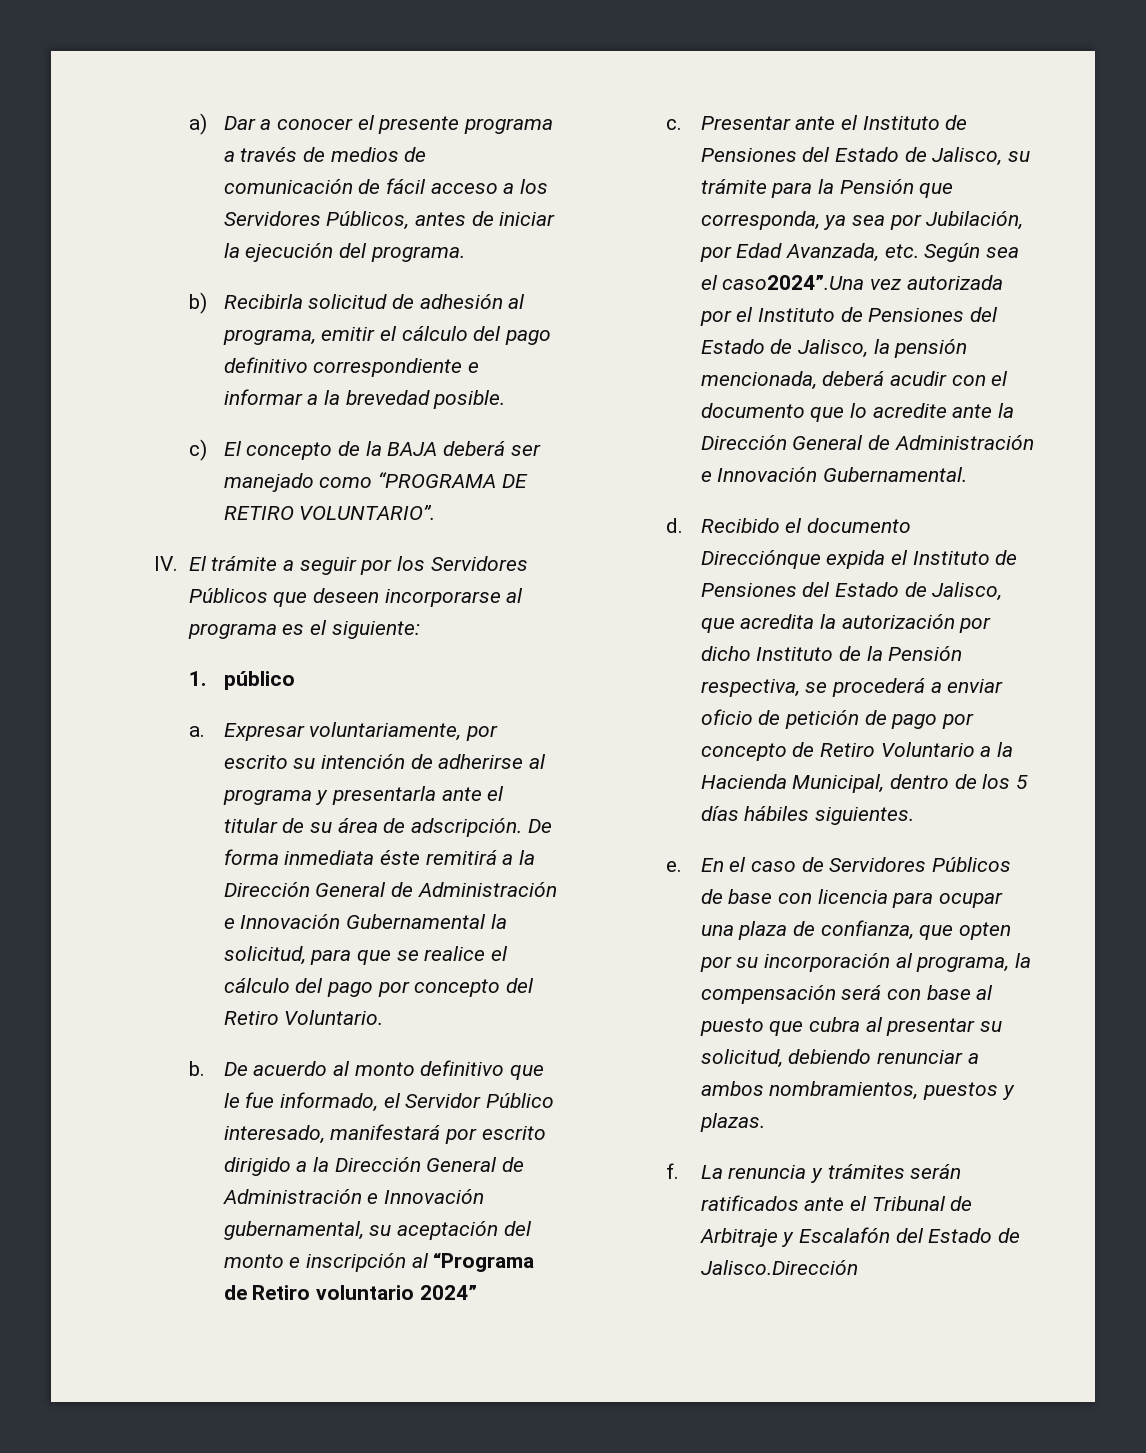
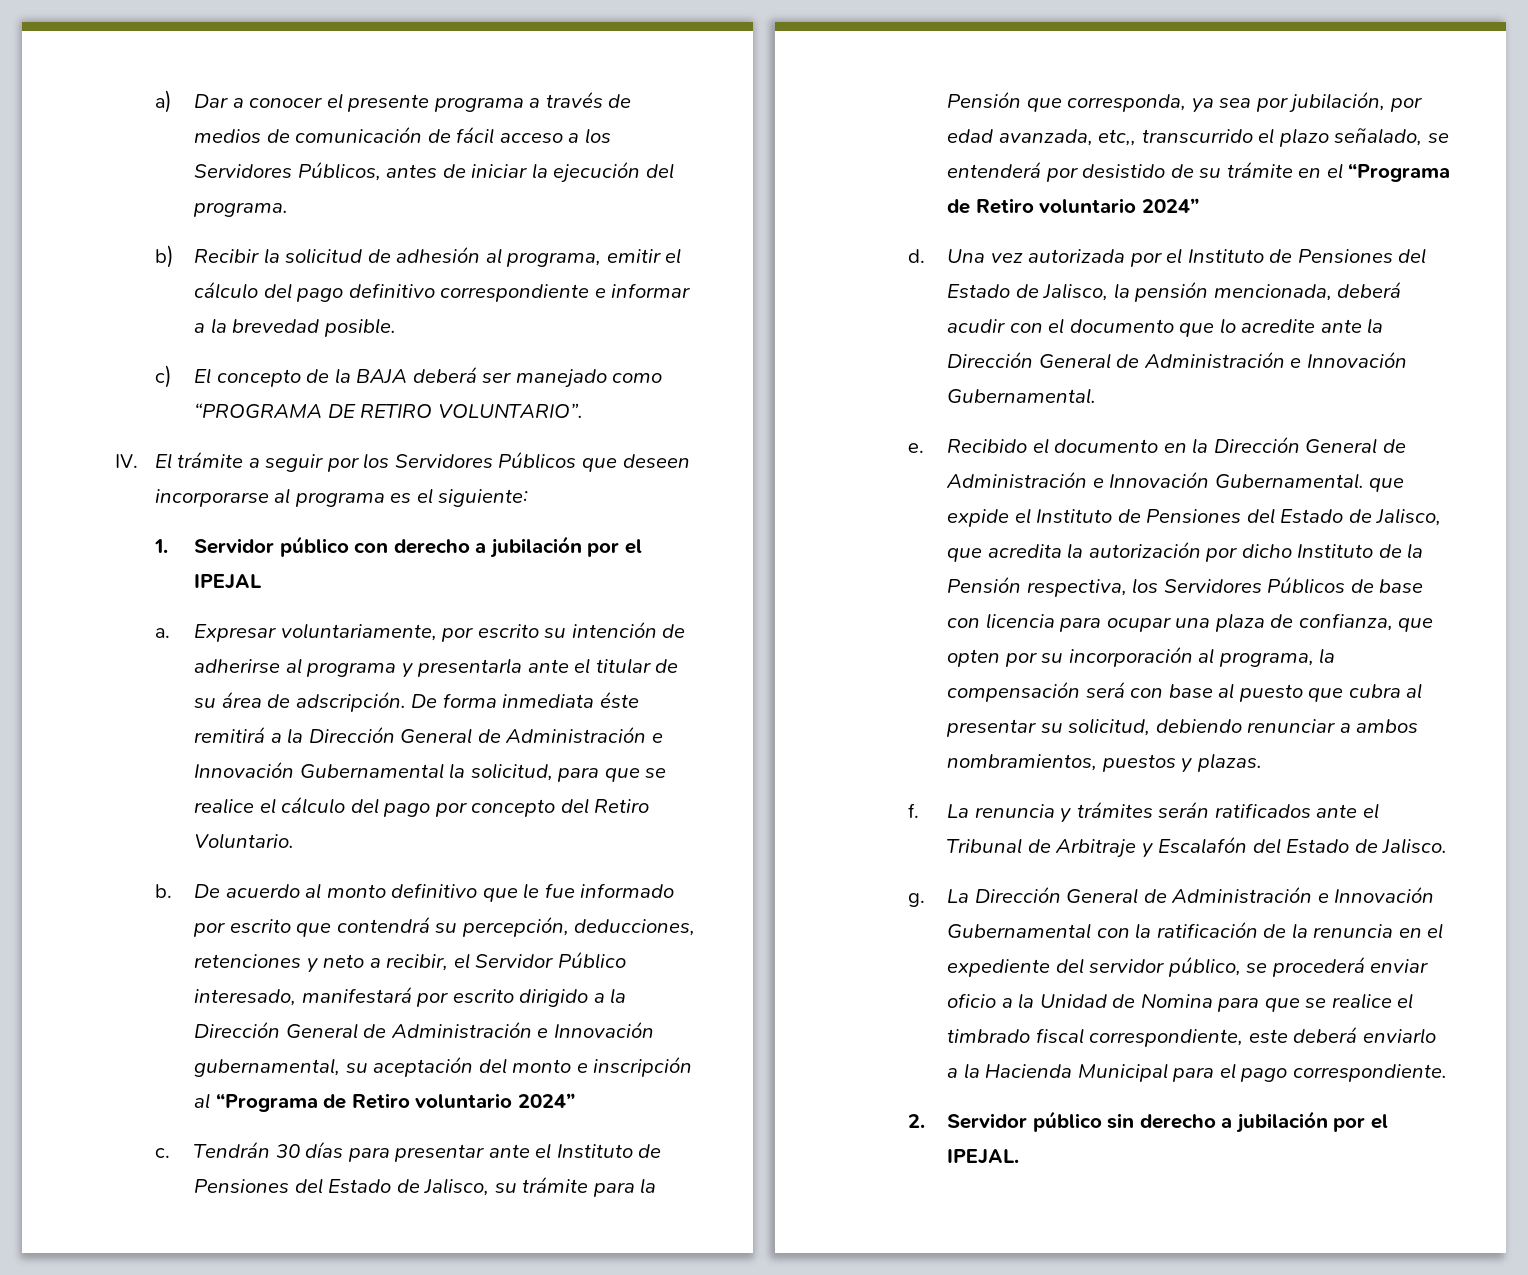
- b) Recibirla solicitud de adhesión al programa, emitir el cálculo del pago definitivo correspondiente e informar a la brevedad posible.
+ b) Recibir la solicitud de adhesión al programa, emitir el cálculo del pago definitivo correspondiente e informar a la brevedad posible.
- 1. público
+ 1. Servidor público con derecho a jubilación por el IPEJAL
- De acuerdo al monto definitivo que le fue informado, el Servidor Público interesado, manifestará por escrito dirigido a la Dirección General de Administración e Innovación gubernamental, su aceptación del monto e inscripción al “Programa de Retiro voluntario 2024”
+ De acuerdo al monto definitivo que le fue informado por escrito que contendrá su percepción, deducciones, retenciones y neto a recibir, el Servidor Público interesado, manifestará por escrito dirigido a la Dirección General de Administración e Innovación gubernamental, su aceptación del monto e inscripción al “Programa de Retiro voluntario 2024”
- Presentar ante el Instituto de Pensiones del Estado de Jalisco, su trámite para la Pensión que corresponda, ya sea por Jubilación, por Edad Avanzada, etc. Según sea el caso2024”.Una vez autorizada por el Instituto de Pensiones del Estado de Jalisco, la pensión mencionada, deberá acudir con el documento que lo acredite ante la Dirección General de Administración e Innovación Gubernamental.
+ Tendrán 30 días para presentar ante el Instituto de Pensiones del Estado de Jalisco, su trámite para la Pensión que corresponda, ya sea por jubilación, por edad avanzada, etc,, transcurrido el plazo señalado, se entenderá por desistido de su trámite en el “Programa de Retiro voluntario 2024”
+ d. Una vez autorizada por el Instituto de Pensiones del Estado de Jalisco, la pensión mencionada, deberá acudir con el documento que lo acredite ante la Dirección General de Administración e Innovación Gubernamental.
- d.
+ e.
- Recibido el documento Direcciónque expida el Instituto de Pensiones del Estado de Jalisco, que acredita la autorización por dicho Instituto de la Pensión respectiva, se procederá a enviar oficio de petición de pago por concepto de Retiro Voluntario a la Hacienda Municipal, dentro de los 5 días hábiles siguientes.
- e. En el caso de Servidores Públicos de base con licencia para ocupar una plaza de confianza, que opten por su incorporación al programa, la compensación será con base al puesto que cubra al presentar su solicitud, debiendo renunciar a ambos nombramientos, puestos y plazas.
+ Recibido el documento en la Dirección General de Administración e Innovación Gubernamental. que expide el Instituto de Pensiones del Estado de Jalisco, que acredita la autorización por dicho Instituto de la Pensión respectiva, los Servidores Públicos de base con licencia para ocupar una plaza de confianza, que opten por su incorporación al programa, la compensación será con base al puesto que cubra al presentar su solicitud, debiendo renunciar a ambos nombramientos, puestos y plazas.
- La renuncia y trámites serán ratificados ante el Tribunal de Arbitraje y Escalafón del Estado de Jalisco.Dirección
+ La renuncia y trámites serán ratificados ante el Tribunal de Arbitraje y Escalafón del Estado de Jalisco.
+ g. La Dirección General de Administración e Innovación Gubernamental con la ratificación de la renuncia en el expediente del servidor público, se procederá enviar oficio a la Unidad de Nomina para que se realice el timbrado fiscal correspondiente, este deberá enviarlo a la Hacienda Municipal para el pago correspondiente.
+ 2. Servidor público sin derecho a jubilación por el IPEJAL.

